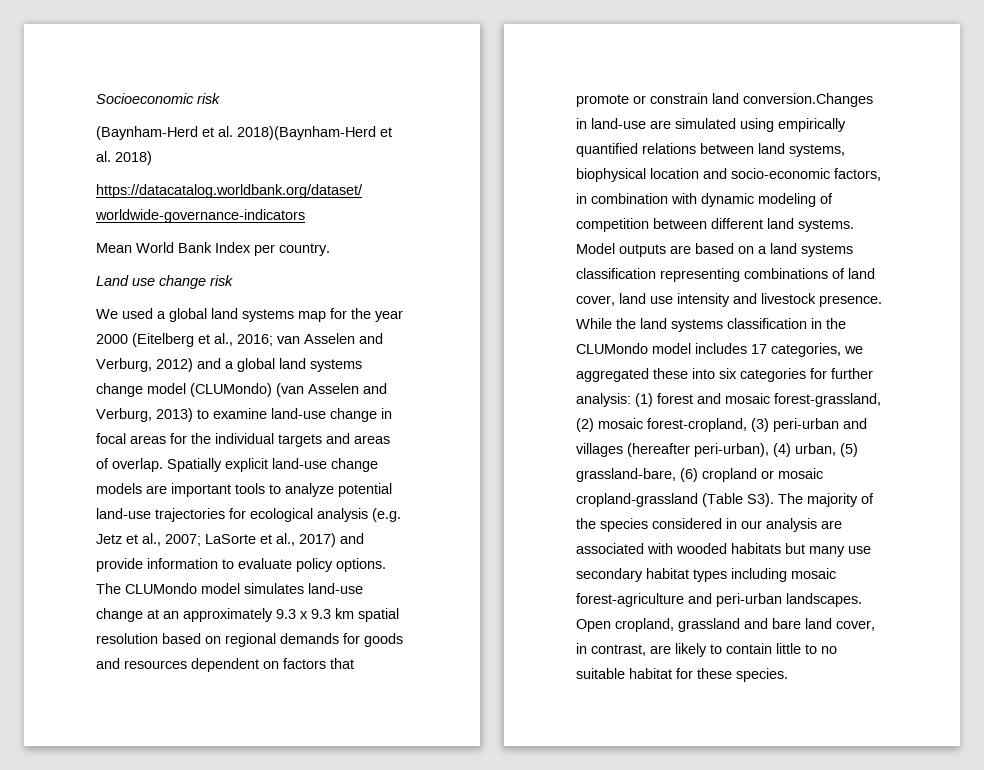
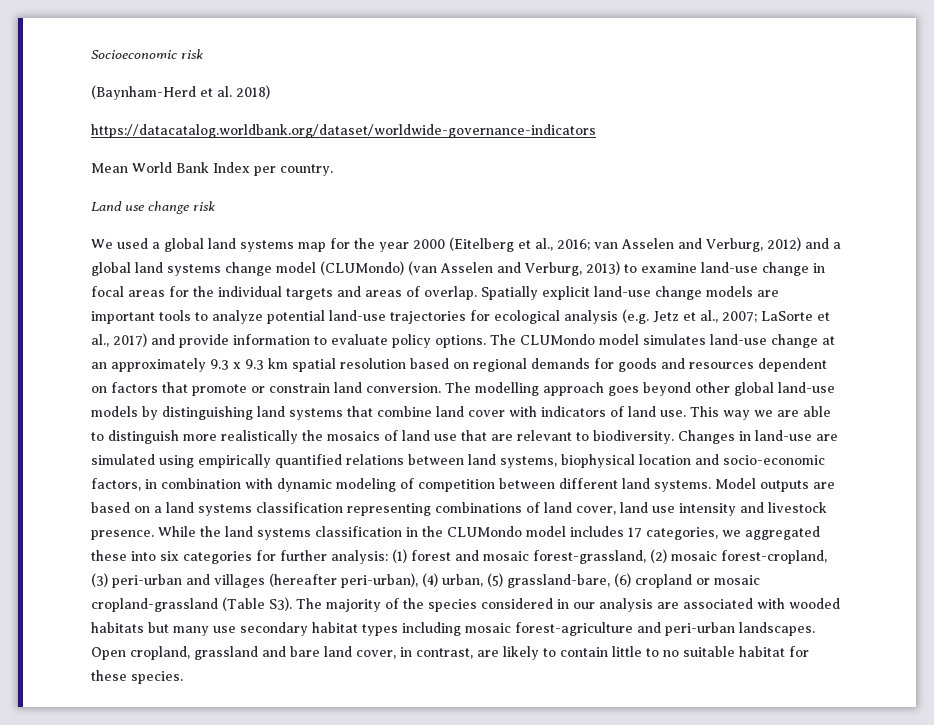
- (Baynham-Herd et al. 2018)(Baynham-Herd et al. 2018)
+ (Baynham-Herd et al. 2018)
- The CLUMondo model simulates land-use change at an approximately 9.3 x 9.3 km spatial resolution based on regional demands for goods and resources dependent on factors that promote or constrain land conversion.Changes in land-use are simulated using empirically quantified relations between land systems, biophysical location and socio-economic factors, in combination with dynamic modeling of competition between different land systems.
+ The CLUMondo model simulates land-use change at an approximately 9.3 x 9.3 km spatial resolution based on regional demands for goods and resources dependent on factors that promote or constrain land conversion. The modelling approach goes beyond other global land-use models by distinguishing land systems that combine land cover with indicators of land use. This way we are able to distinguish more realistically the mosaics of land use that are relevant to biodiversity. Changes in land-use are simulated using empirically quantified relations between land systems, biophysical location and socio-economic factors, in combination with dynamic modeling of competition between different land systems.

